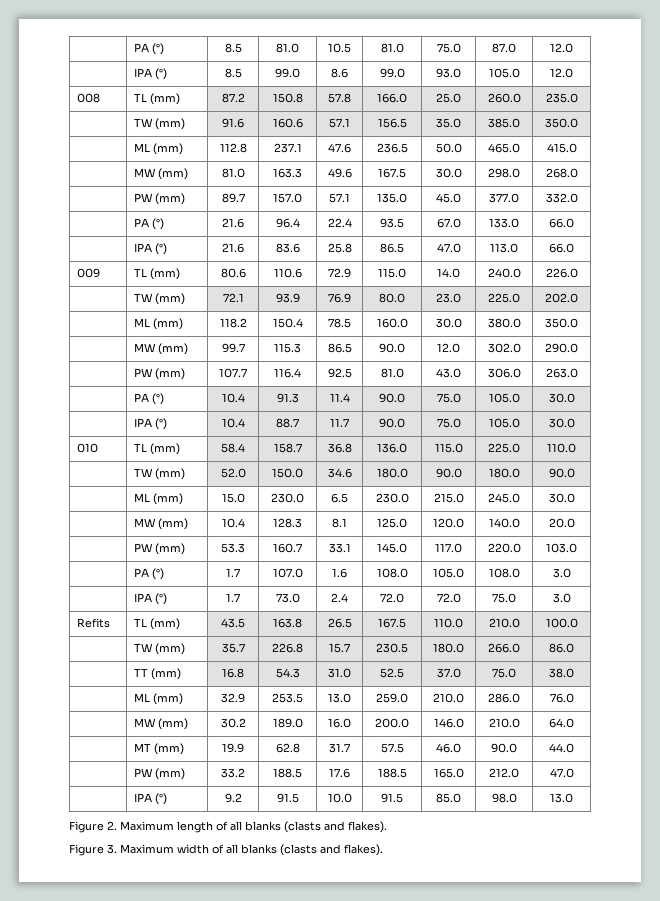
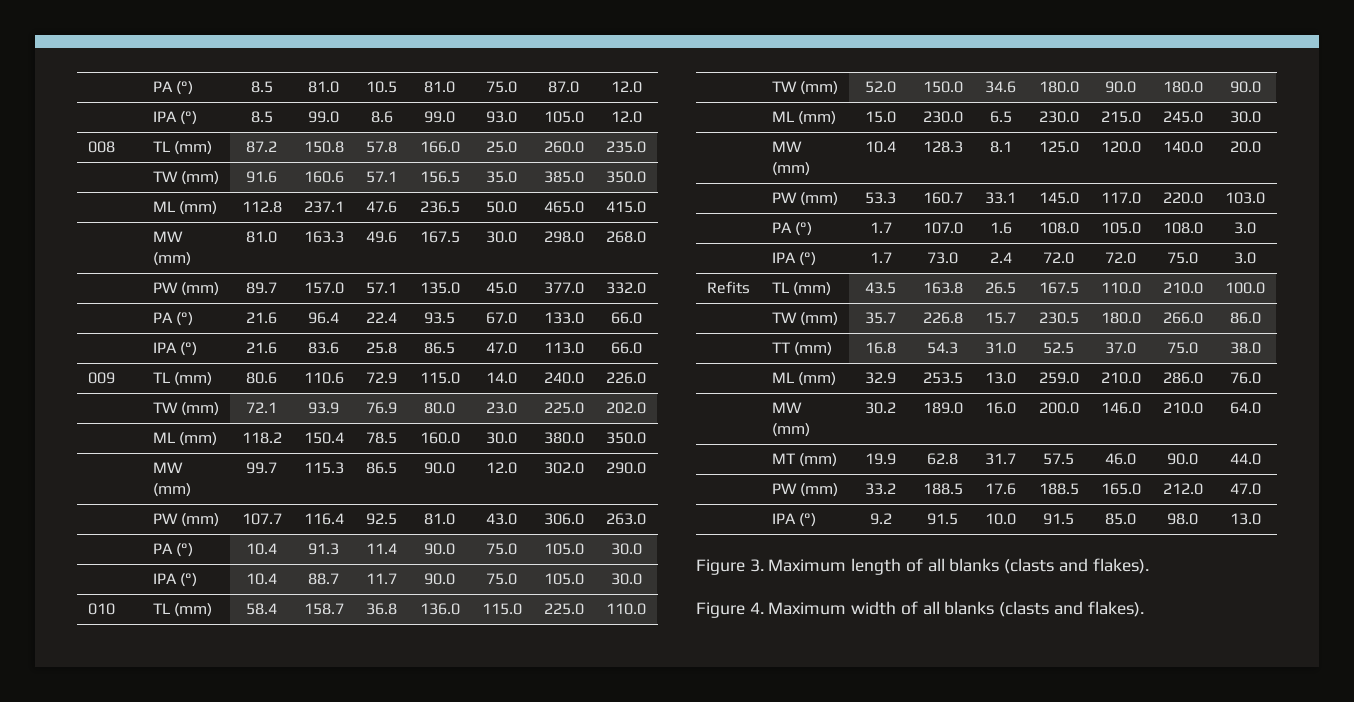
- Figure 2. Maximum length of all blanks (clasts and flakes).
+ Figure 3. Maximum length of all blanks (clasts and flakes).
- Figure 3. Maximum width of all blanks (clasts and flakes).
+ Figure 4. Maximum width of all blanks (clasts and flakes).

